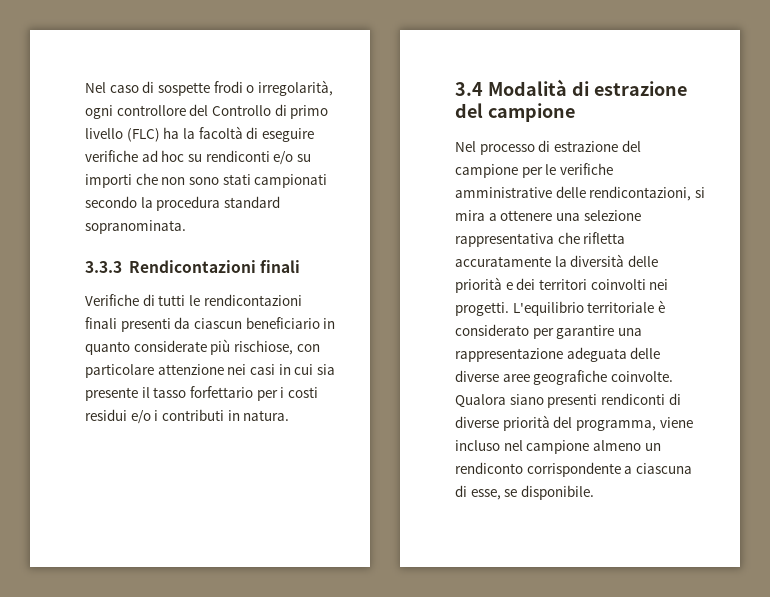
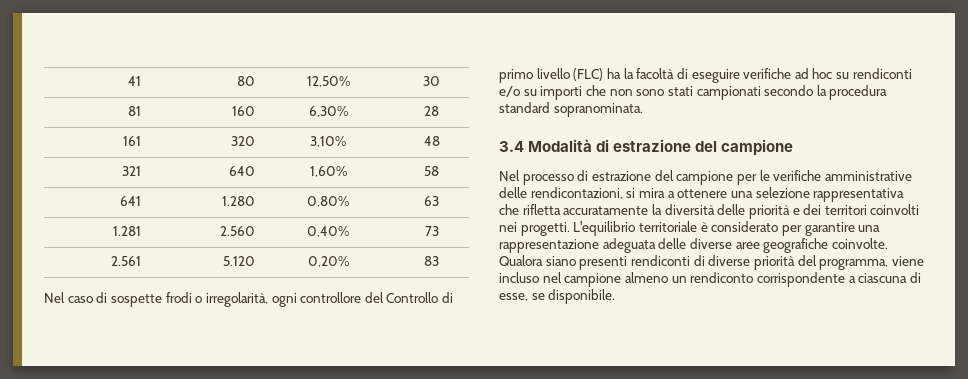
+ 41 | 80 | 12,50% | 30
+ 81 | 160 | 6,30% | 28
+ 161 | 320 | 3,10% | 48
+ 321 | 640 | 1,60% | 58
+ 641 | 1.280 | 0,80% | 63
+ 1.281 | 2.560 | 0,40% | 73
+ 2.561 | 5.120 | 0,20% | 83
- 3.3.3 Rendicontazioni finali
- Verifiche di tutti le rendicontazioni finali presenti da ciascun beneficiario in quanto considerate più rischiose, con particolare attenzione nei casi in cui sia presente il tasso forfettario per i costi residui e/o i contributi in natura.

